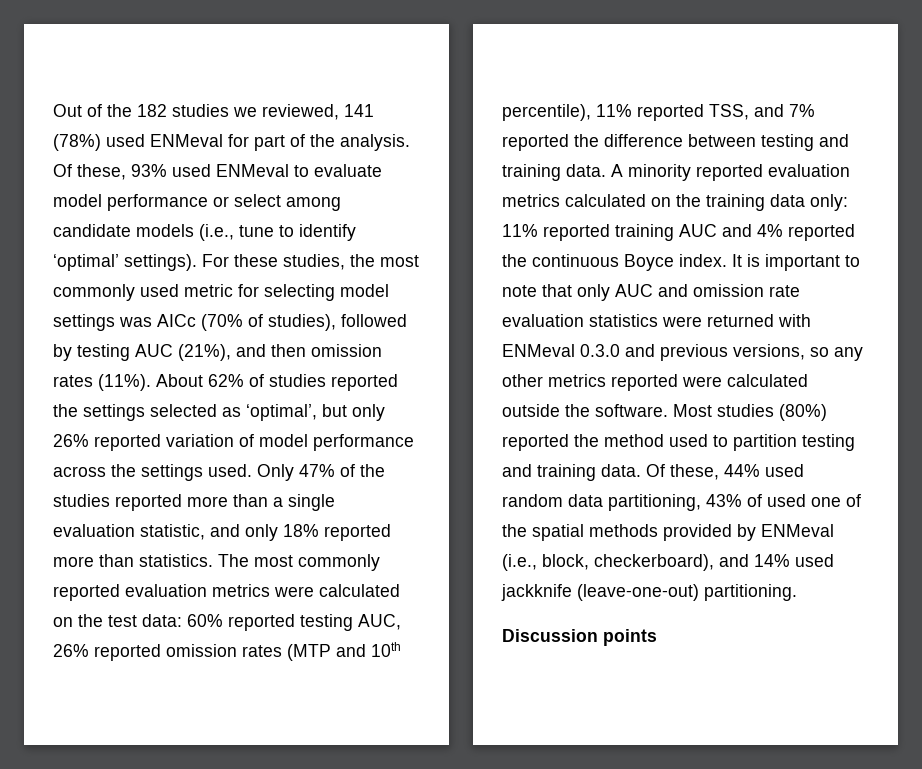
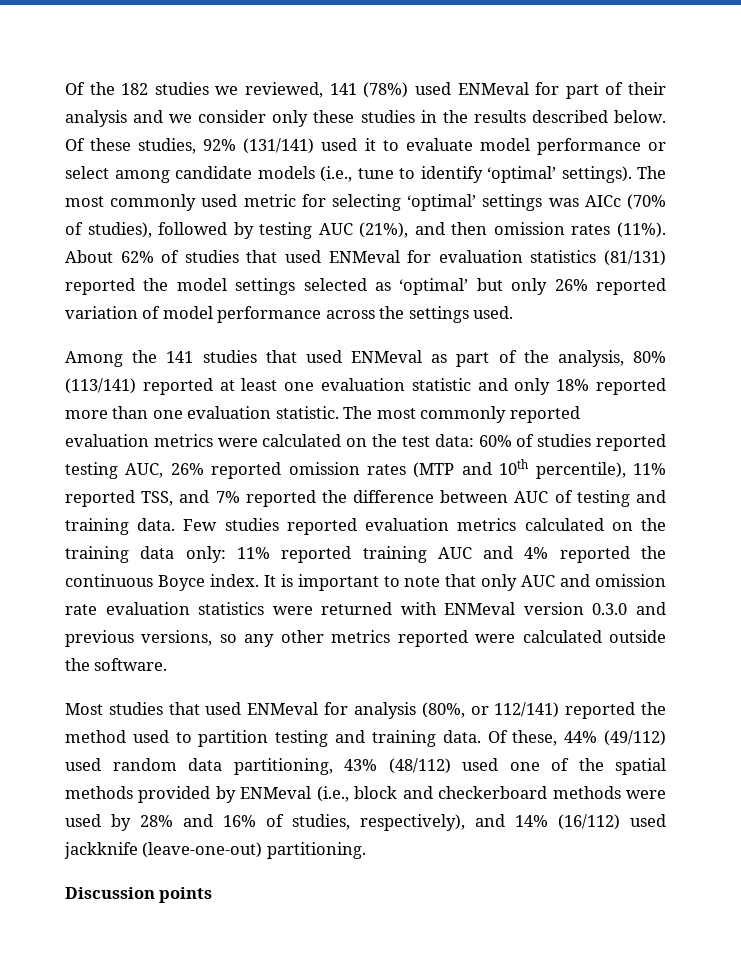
- Out of the 182 studies we reviewed, 141 (78%) used ENMeval for part of the analysis. Of these, 93% used ENMeval to evaluate model performance or select among candidate models (i.e., tune to identify ‘optimal’ settings).
+ Of the 182 studies we reviewed, 141 (78%) used ENMeval for part of their analysis and we consider only these studies in the results described below. Of these studies, 92% (131/141) used it to evaluate model performance or select among candidate models (i.e., tune to identify ‘optimal’ settings).
- For these studies, the most commonly used metric for selecting model settings was AICc (70% of studies), followed by testing AUC (21%), and then omission rates (11%).
+ The most commonly used metric for selecting ‘optimal’ settings was AICc (70% of studies), followed by testing AUC (21%), and then omission rates (11%).
- About 62% of studies reported the settings selected as ‘optimal’, but only 26% reported variation of model performance across the settings used. Only 47% of the studies reported more than a single evaluation statistic, and only 18% reported more than statistics.
+ About 62% of studies that used ENMeval for evaluation statistics (81/131) reported the model settings selected as ‘optimal’ but only 26% reported variation of model performance across the settings used.
+ Among the 141 studies that used ENMeval as part of the analysis, 80% (113/141) reported at least one evaluation statistic and only 18% reported more than one evaluation statistic.
- The most commonly reported evaluation metrics were calculated on the test data: 60% reported testing AUC, 26% reported omission rates (MTP and 10th percentile), 11% reported TSS, and 7% reported the difference between testing and training data. A minority reported evaluation metrics calculated on the training data only: 11% reported training AUC and 4% reported the continuous Boyce index.
+ The most commonly reported evaluation metrics were calculated on the test data: 60% of studies reported testing AUC, 26% reported omission rates (MTP and 10th percentile), 11% reported TSS, and 7% reported the difference between AUC of testing and training data. Few studies reported evaluation metrics calculated on the training data only: 11% reported training AUC and 4% reported the continuous Boyce index.
- It is important to note that only AUC and omission rate evaluation statistics were returned with ENMeval 0.3.0 and previous versions, so any other metrics reported were calculated outside the software. Most studies (80%) reported the method used to partition testing and training data.
+ It is important to note that only AUC and omission rate evaluation statistics were returned with ENMeval version 0.3.0 and previous versions, so any other metrics reported were calculated outside the software.
+ Most studies that used ENMeval for analysis (80%, or 112/141) reported the method used to partition testing and training data.
- Of these, 44% used random data partitioning, 43% of used one of the spatial methods provided by ENMeval (i.e., block, checkerboard), and 14% used jackknife (leave-one-out) partitioning.
+ Of these, 44% (49/112) used random data partitioning, 43% (48/112) used one of the spatial methods provided by ENMeval (i.e., block and checkerboard methods were used by 28% and 16% of studies, respectively), and 14% (16/112) used jackknife (leave-one-out) partitioning.

